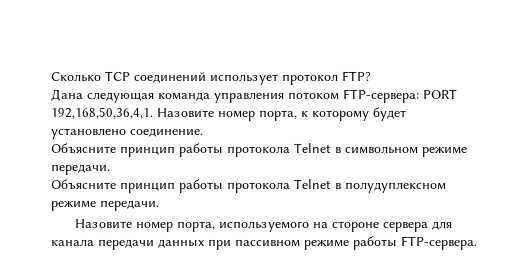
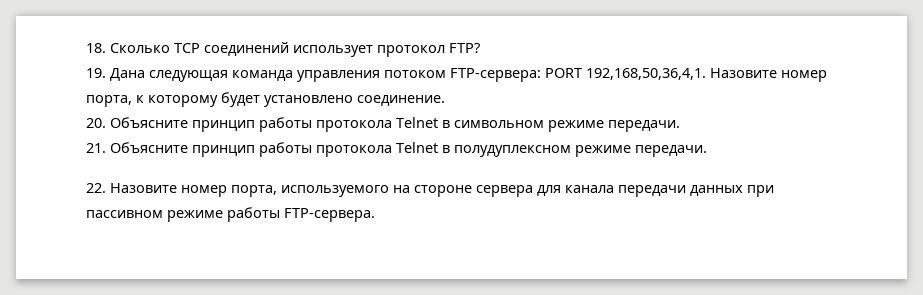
- Сколько TCP соединений использует протокол FTP?
+ 18. Сколько TCP соединений использует протокол FTP?
- Дана следующая команда управления потоком FTP-сервера: PORT 192,168,50,36,4,1.
+ 19. Дана следующая команда управления потоком FTP-сервера: PORT 192,168,50,36,4,1.
- Объясните принцип работы протокола Telnet в символьном режиме передачи.
+ 20. Объясните принцип работы протокола Telnet в символьном режиме передачи.
- Объясните принцип работы протокола Telnet в полудуплексном режиме передачи.
+ 21. Объясните принцип работы протокола Telnet в полудуплексном режиме передачи.
- Назовите номер порта, используемого на стороне сервера для канала передачи данных при пассивном режиме работы FTP-сервера.
+ 22. Назовите номер порта, используемого на стороне сервера для канала передачи данных при пассивном режиме работы FTP-сервера.

